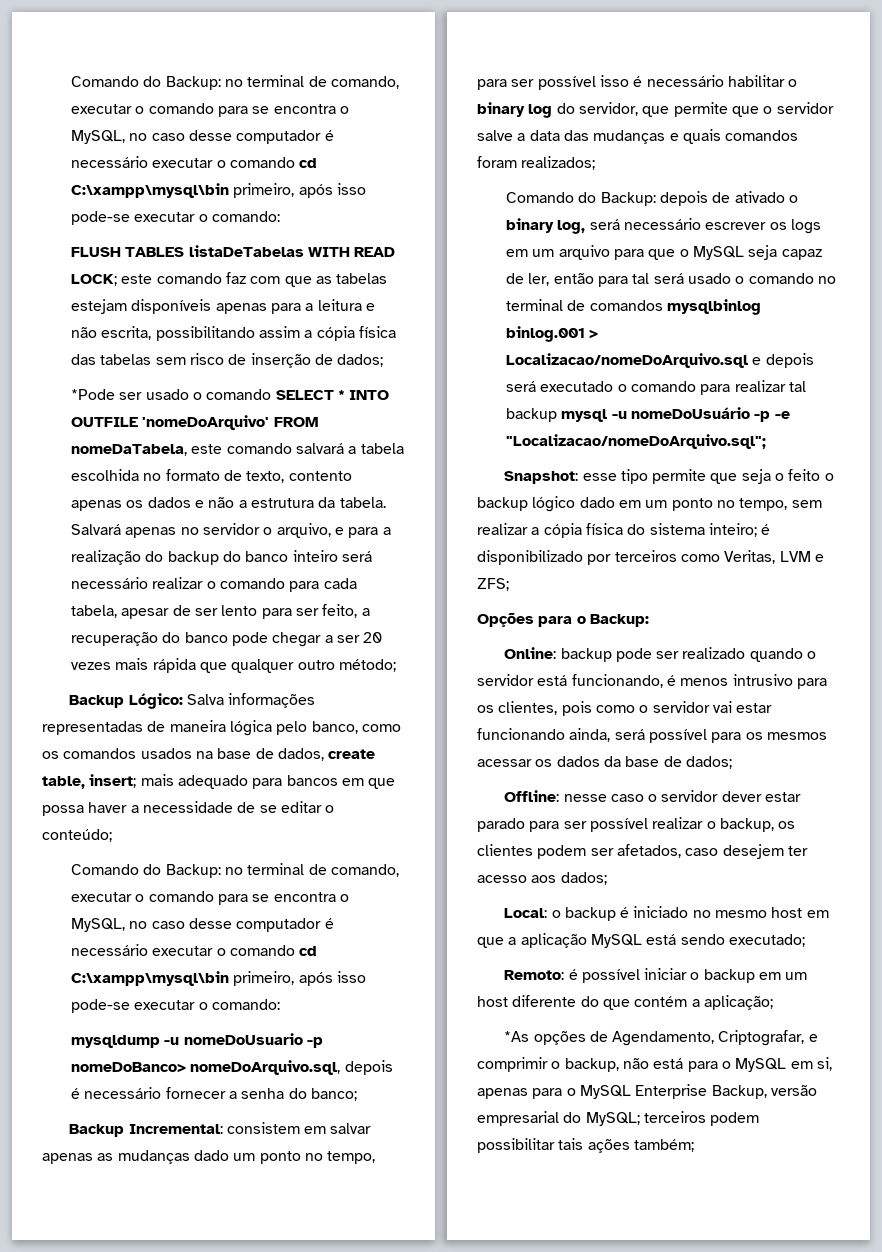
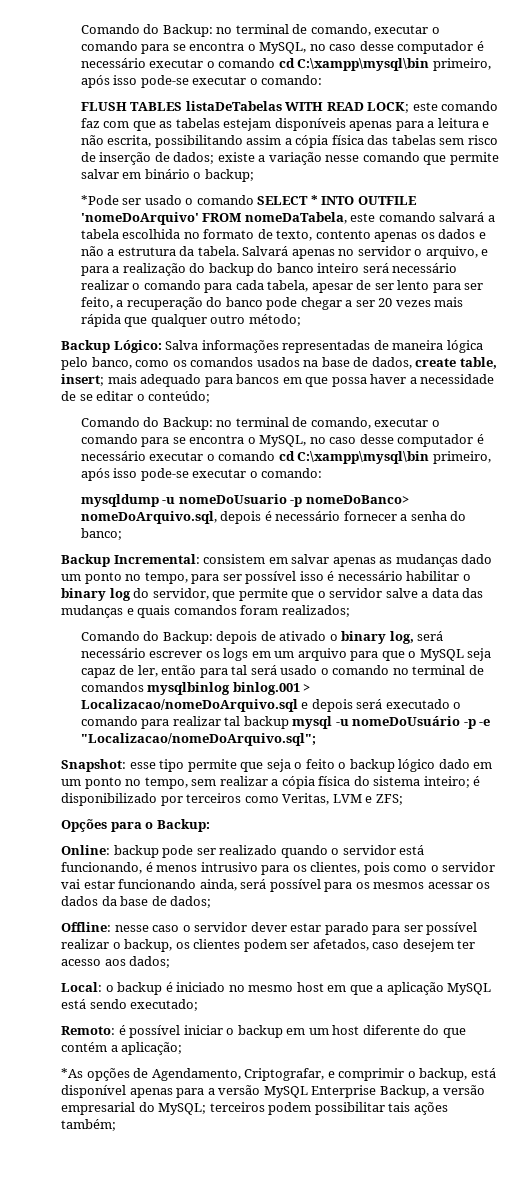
- FLUSH TABLES listaDeTabelas WITH READ LOCK; este comando faz com que as tabelas estejam disponíveis apenas para a leitura e não escrita, possibilitando assim a cópia física das tabelas sem risco de inserção de dados;
+ FLUSH TABLES listaDeTabelas WITH READ LOCK; este comando faz com que as tabelas estejam disponíveis apenas para a leitura e não escrita, possibilitando assim a cópia física das tabelas sem risco de inserção de dados; existe a variação nesse comando que permite salvar em binário o backup;
- *As opções de Agendamento, Criptografar, e comprimir o backup, não está para o MySQL em si, apenas para o MySQL Enterprise Backup, versão empresarial do MySQL; terceiros podem possibilitar tais ações também;
+ *As opções de Agendamento, Criptografar, e comprimir o backup, está disponível apenas para a versão MySQL Enterprise Backup, a versão empresarial do MySQL; terceiros podem possibilitar tais ações também;

